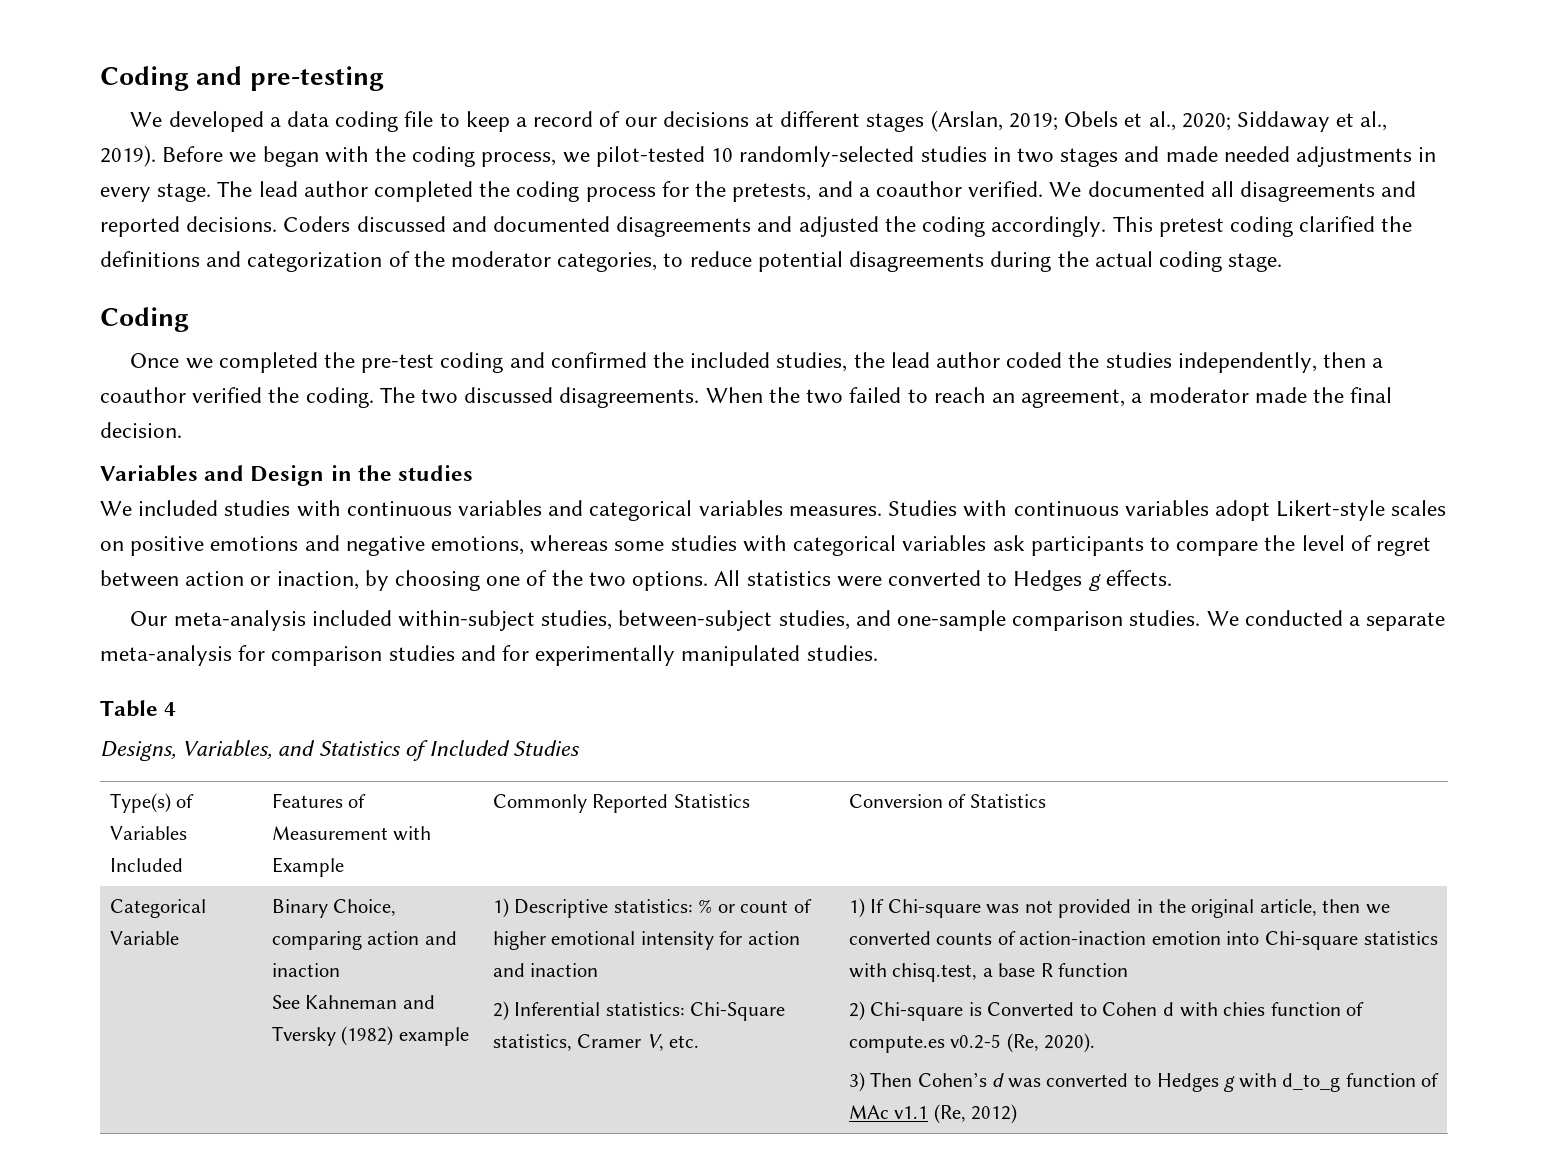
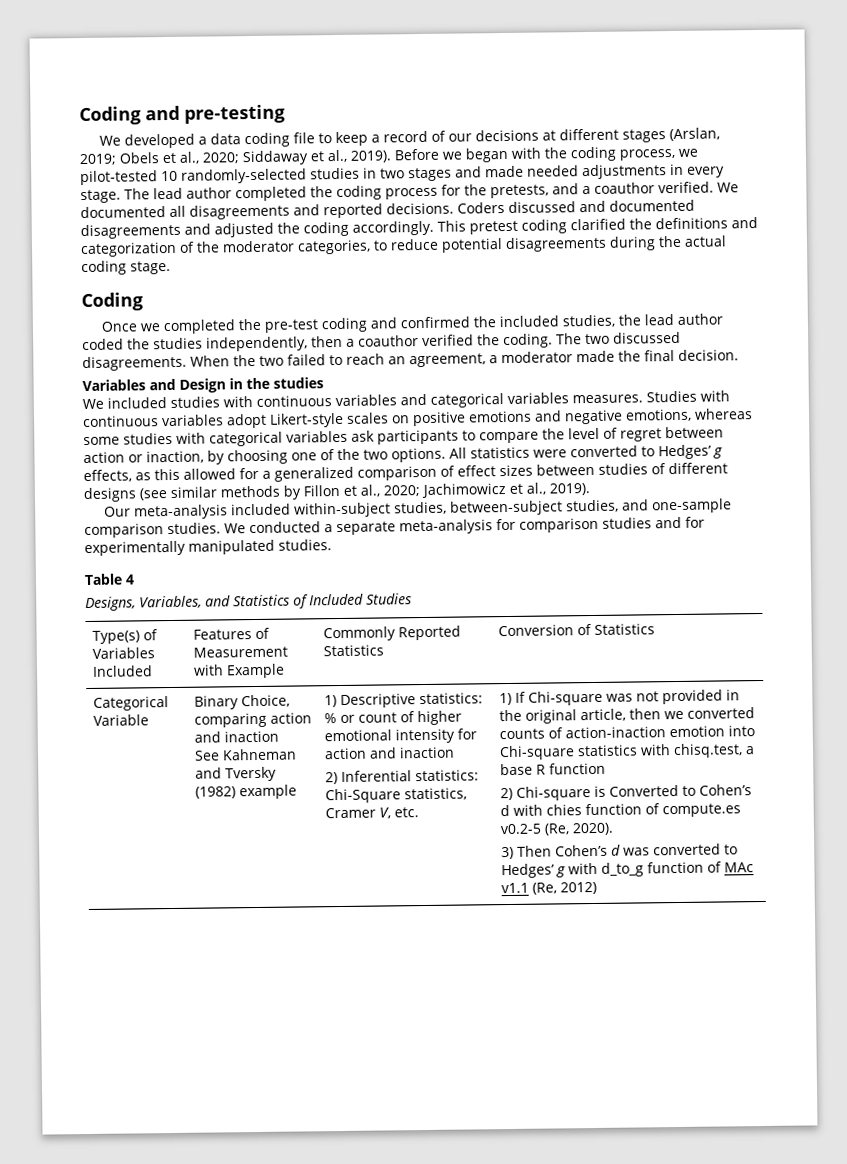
- All statistics were converted to Hedges g effects.
+ All statistics were converted to Hedges’ g effects, as this allowed for a generalized comparison of effect sizes between studies of different designs (see similar methods by Fillon et al., 2020; Jachimowicz et al., 2019).
- 2) Chi-square is Converted to Cohen d with chies function of compute.es v0.2-5 (Re, 2020).
+ 2) Chi-square is Converted to Cohen’s d with chies function of compute.es v0.2-5 (Re, 2020).
- 3) Then Cohen’s d was converted to Hedges g with d_to_g function of MAc v1.1 (Re, 2012)
+ 3) Then Cohen’s d was converted to Hedges’ g with d_to_g function of MAc v1.1 (Re, 2012)

